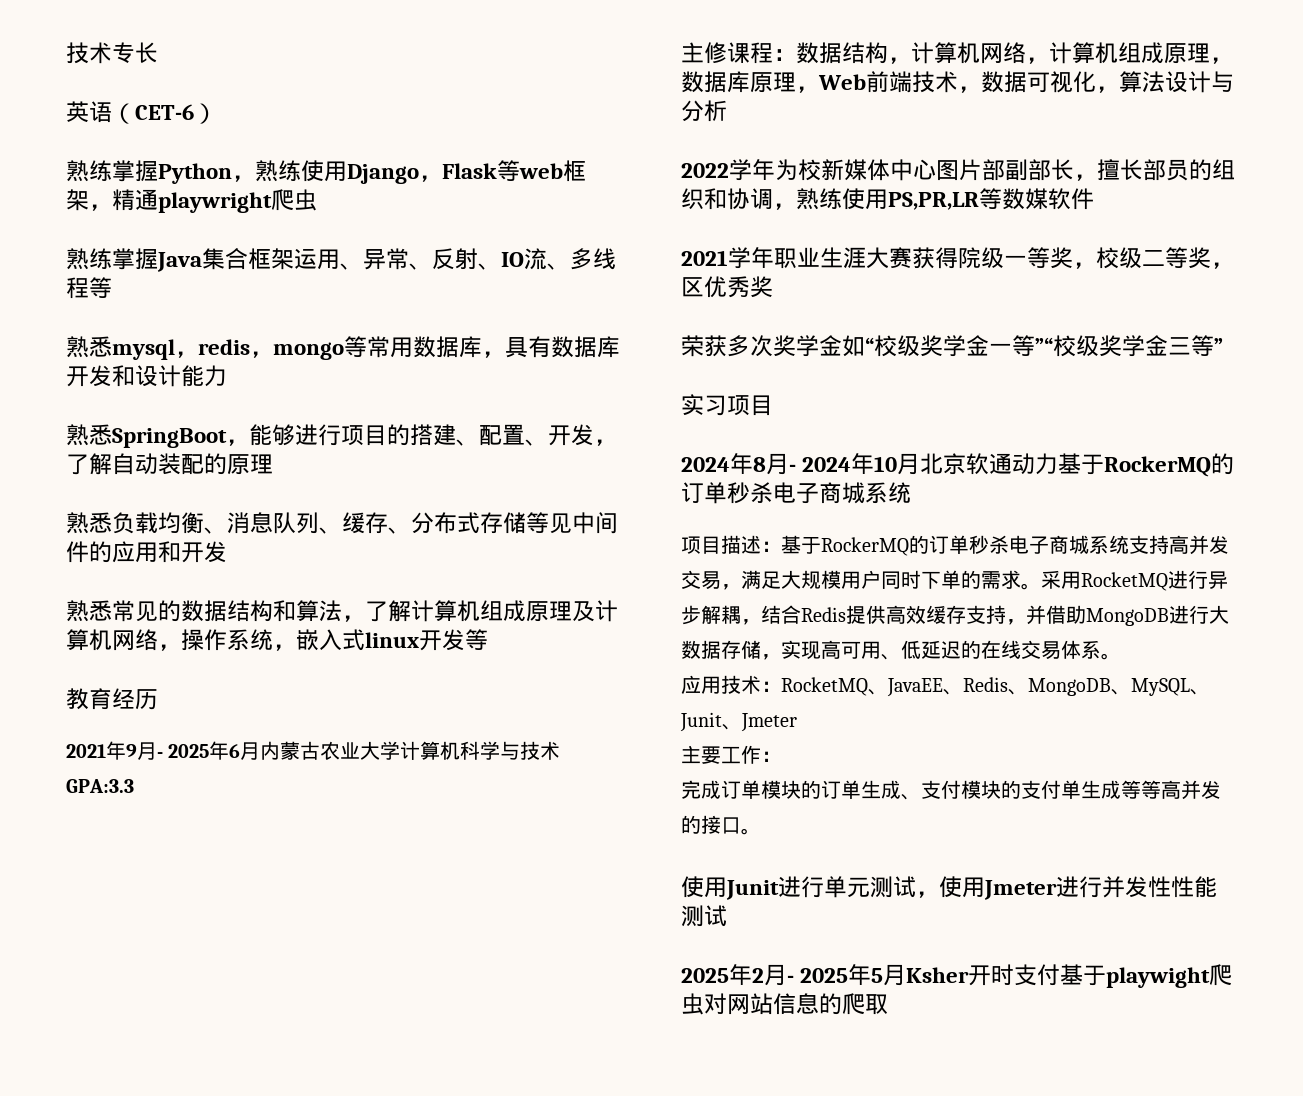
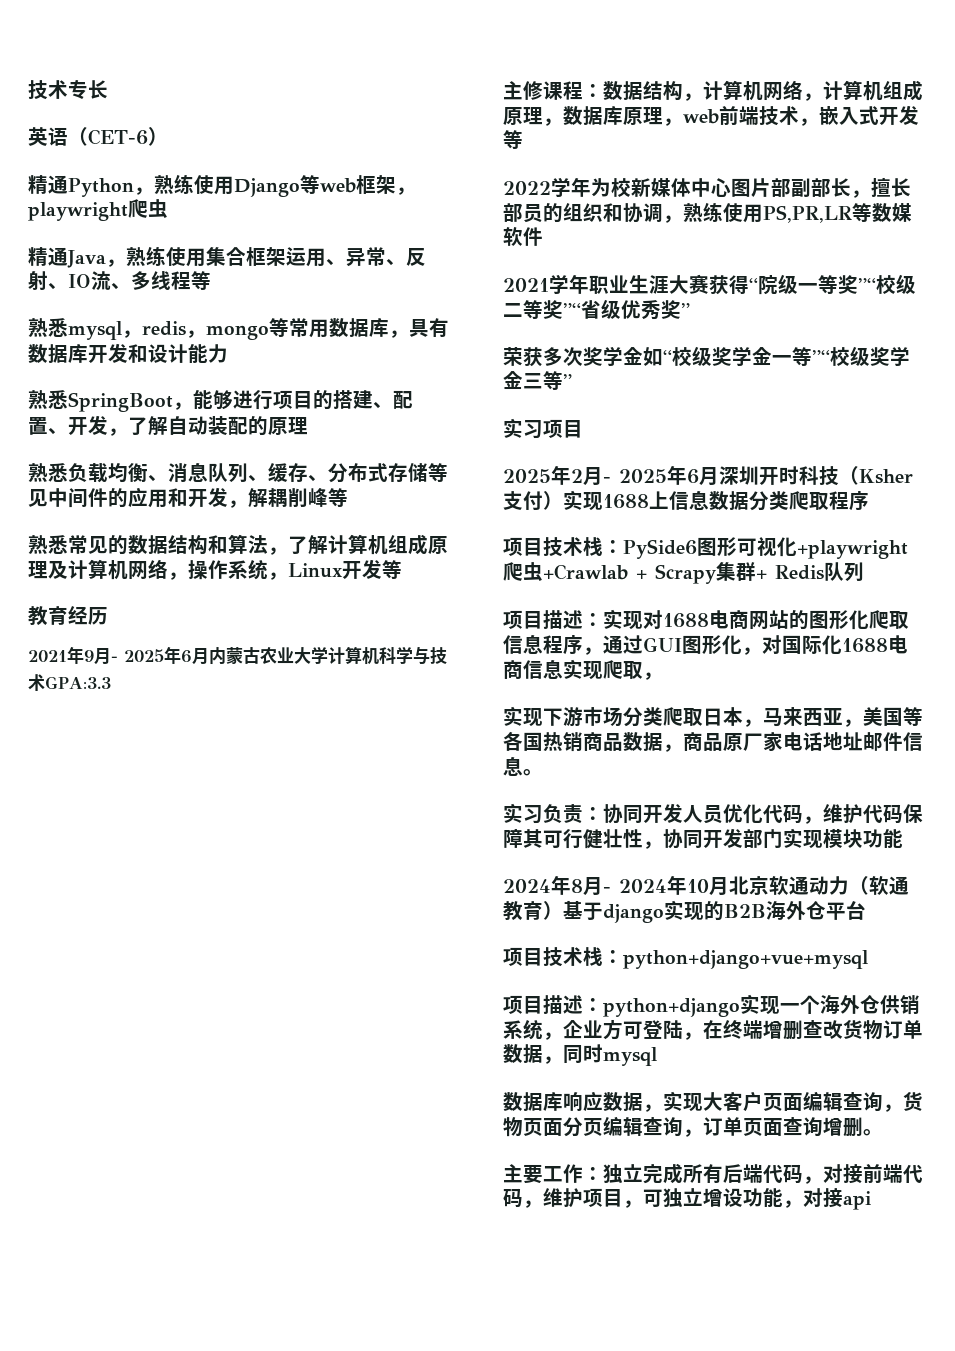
- 熟练掌握Python，熟练使用Django，Flask等web框架，精通playwright爬虫
+ 精通Python，熟练使用Django等web框架，playwright爬虫
- 熟练掌握Java集合框架运用、异常、反射、IO流、多线程等
+ 精通Java，熟练使用集合框架运用、异常、反射、IO流、多线程等
- 熟悉负载均衡、消息队列、缓存、分布式存储等见中间件的应用和开发
+ 熟悉负载均衡、消息队列、缓存、分布式存储等见中间件的应用和开发，解耦削峰等
- 熟悉常见的数据结构和算法，了解计算机组成原理及计算机网络，操作系统，嵌入式linux开发等
+ 熟悉常见的数据结构和算法，了解计算机组成原理及计算机网络，操作系统，Linux开发等
- 主修课程：数据结构，计算机网络，计算机组成原理，数据库原理，Web前端技术，数据可视化，算法设计与分析
+ 主修课程：数据结构，计算机网络，计算机组成原理，数据库原理，web前端技术，嵌入式开发等
- 2021学年职业生涯大赛获得院级一等奖，校级二等奖，区优秀奖
+ 2021学年职业生涯大赛获得“院级一等奖”“校级二等奖”“省级优秀奖”
+ 2025年2月- 2025年6月深圳开时科技（Ksher支付）实现1688上信息数据分类爬取程序
+ 项目技术栈：PySide6图形可视化+playwright爬虫+Crawlab + Scrapy集群+ Redis队列
+ 项目描述：实现对1688电商网站的图形化爬取信息程序，通过GUI图形化，对国际化1688电商信息实现爬取，
+ 实现下游市场分类爬取日本，马来西亚，美国等各国热销商品数据，商品原厂家电话地址邮件信息。
+ 实习负责：协同开发人员优化代码，维护代码保障其可行健壮性，协同开发部门实现模块功能
- 2024年8月- 2024年10月北京软通动力基于RockerMQ的订单秒杀电子商城系统
- 项目描述：基于RockerMQ的订单秒杀电子商城系统支持高并发交易，满足大规模用户同时下单的需求。采用RocketMQ进行异步解耦，结合Redis提供高效缓存支持，并借助MongoDB进行大数据存储，实现高可用、低延迟的在线交易体系。
- 应用技术：RocketMQ、JavaEE、Redis、MongoDB、MySQL、Junit、Jmeter
- 主要工作：
- 完成订单模块的订单生成、支付模块的支付单生成等等高并发的接口。
- 使用Junit进行单元测试，使用Jmeter进行并发性性能测试
- 2025年2月- 2025年5月Ksher开时支付基于playwight爬虫对网站信息的爬取
+ 2024年8月- 2024年10月北京软通动力（软通教育）基于django实现的B2B海外仓平台
+ 项目技术栈：python+django+vue+mysql
+ 项目描述：python+django实现一个海外仓供销系统，企业方可登陆，在终端增删查改货物订单数据，同时mysql
+ 数据库响应数据，实现大客户页面编辑查询，货物页面分页编辑查询，订单页面查询增删。
+ 主要工作：独立完成所有后端代码，对接前端代码，维护项目，可独立增设功能，对接api

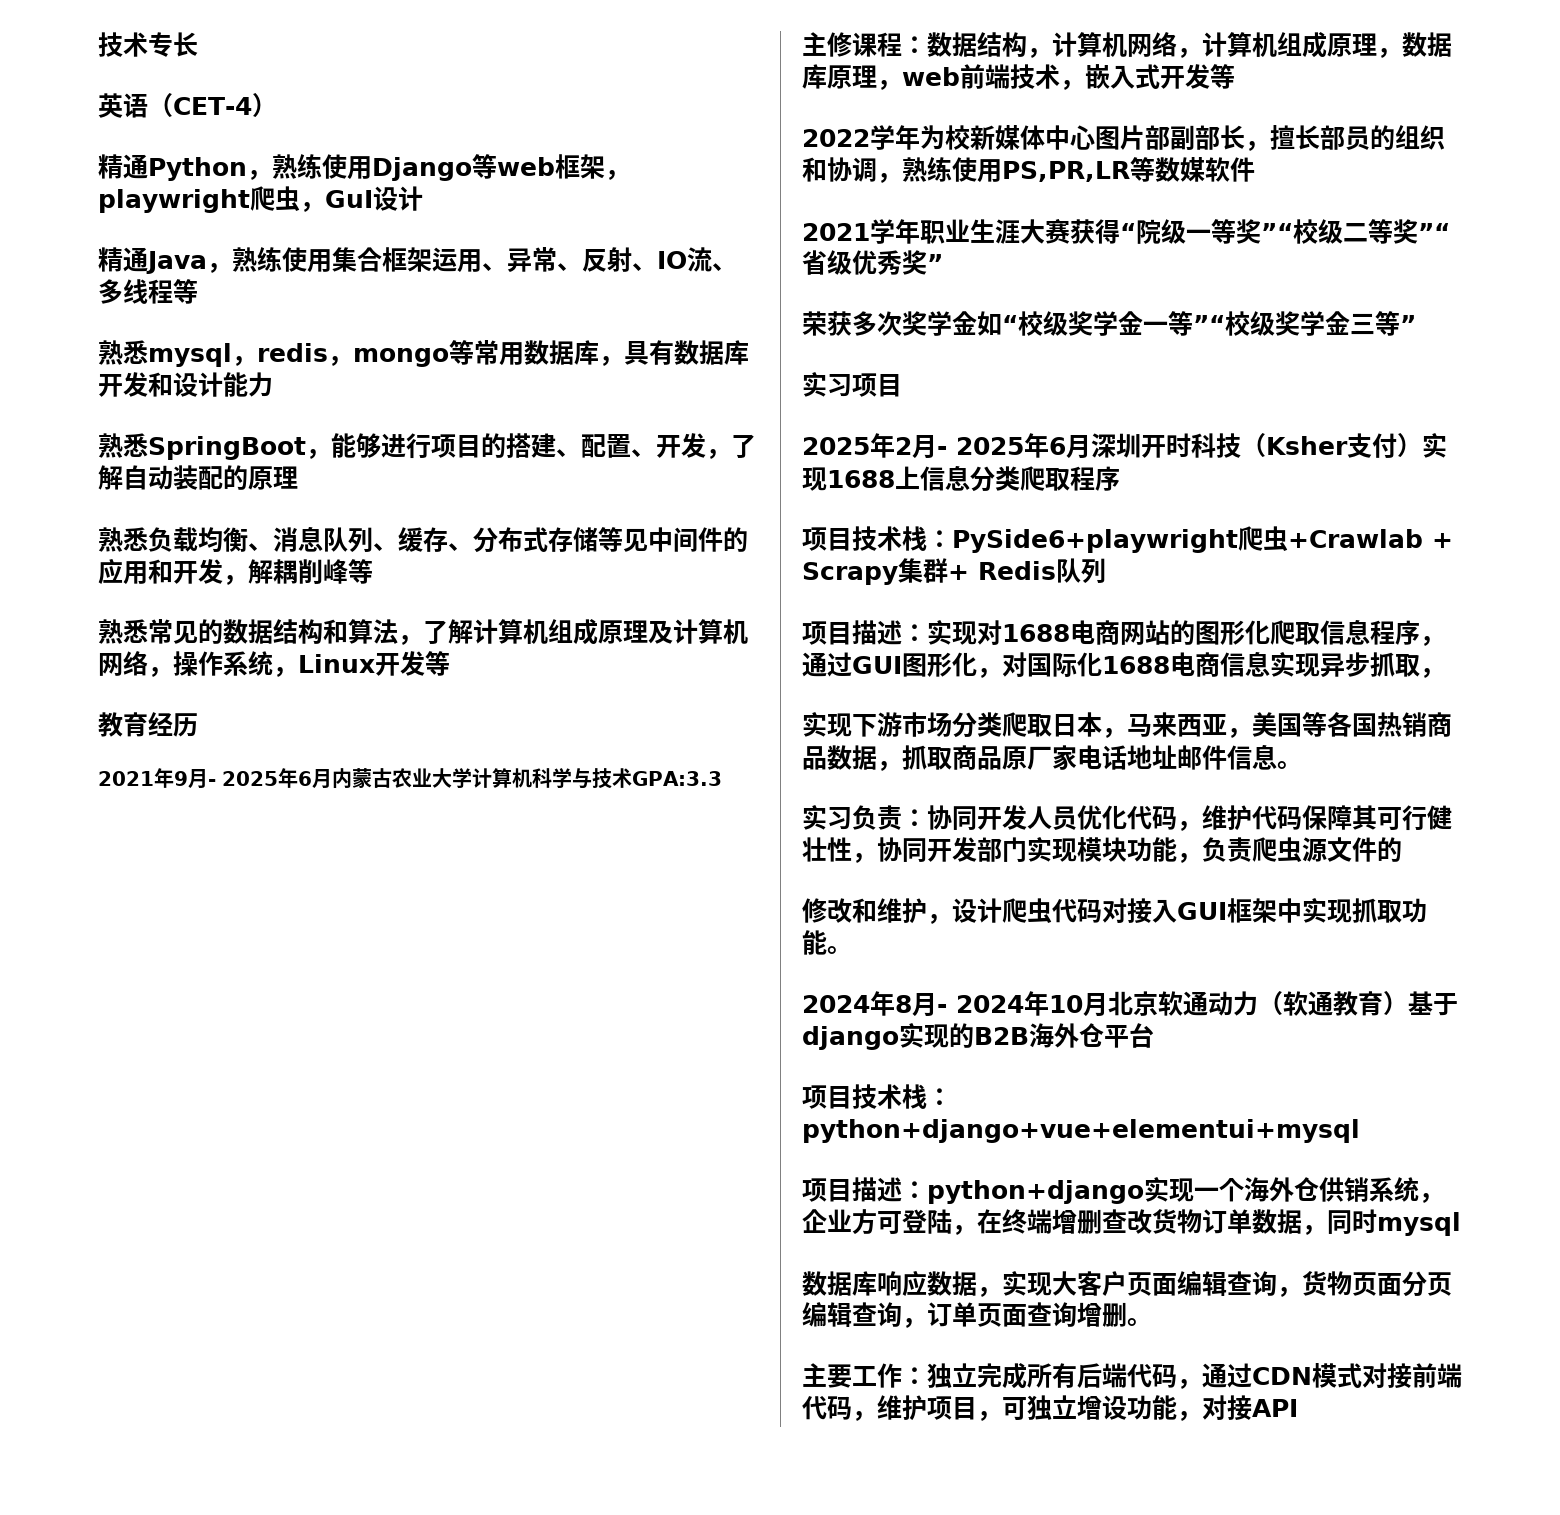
- 英语（CET-6）
+ 英语（CET-4）
- 精通Python，熟练使用Django等web框架，playwright爬虫
+ 精通Python，熟练使用Django等web框架，playwright爬虫，GuI设计
- 2025年2月- 2025年6月深圳开时科技（Ksher支付）实现1688上信息数据分类爬取程序
+ 2025年2月- 2025年6月深圳开时科技（Ksher支付）实现1688上信息分类爬取程序
- 项目技术栈：PySide6图形可视化+playwright爬虫+Crawlab + Scrapy集群+ Redis队列
+ 项目技术栈：PySide6+playwright爬虫+Crawlab + Scrapy集群+ Redis队列
- 项目描述：实现对1688电商网站的图形化爬取信息程序，通过GUI图形化，对国际化1688电商信息实现爬取，
+ 项目描述：实现对1688电商网站的图形化爬取信息程序，通过GUI图形化，对国际化1688电商信息实现异步抓取，
- 实现下游市场分类爬取日本，马来西亚，美国等各国热销商品数据，商品原厂家电话地址邮件信息。
+ 实现下游市场分类爬取日本，马来西亚，美国等各国热销商品数据，抓取商品原厂家电话地址邮件信息。
- 实习负责：协同开发人员优化代码，维护代码保障其可行健壮性，协同开发部门实现模块功能
+ 实习负责：协同开发人员优化代码，维护代码保障其可行健壮性，协同开发部门实现模块功能，负责爬虫源文件的
+ 修改和维护，设计爬虫代码对接入GUI框架中实现抓取功能。
- 项目技术栈：python+django+vue+mysql
+ 项目技术栈：python+django+vue+elementui+mysql
- 主要工作：独立完成所有后端代码，对接前端代码，维护项目，可独立增设功能，对接api
+ 主要工作：独立完成所有后端代码，通过CDN模式对接前端代码，维护项目，可独立增设功能，对接API

